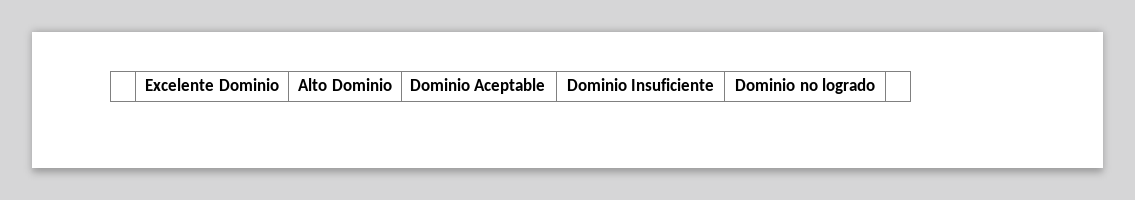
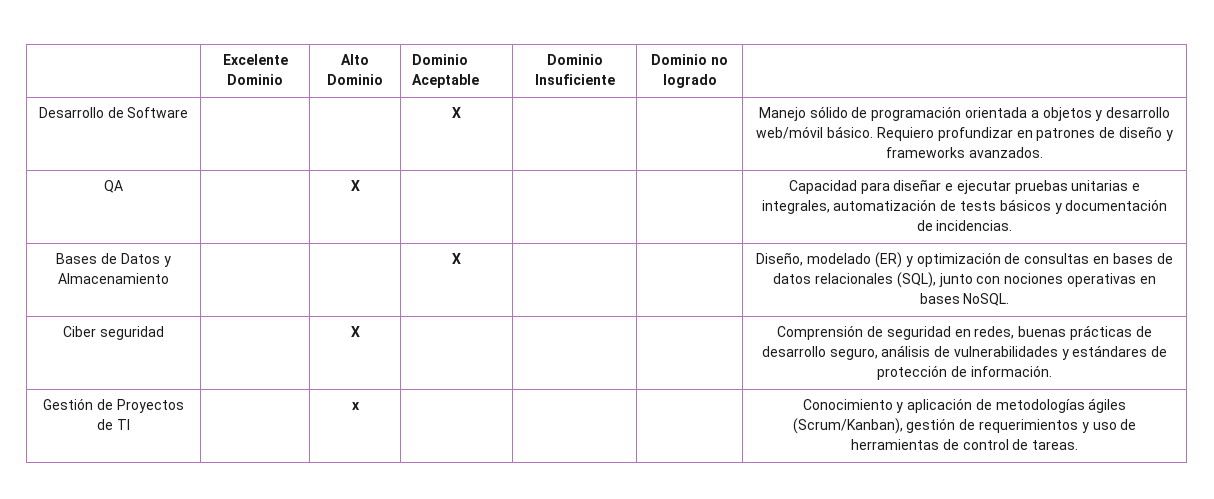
+ Desarrollo de Software | | | X | | | Manejo sólido de programación orientada a objetos y desarrollo web/móvil básico. Requiero profundizar en patrones de diseño y frameworks avanzados.
+ QA | | X | | | | Capacidad para diseñar e ejecutar pruebas unitarias e integrales, automatización de tests básicos y documentación de incidencias.
+ Bases de Datos y Almacenamiento | | | X | | | Diseño, modelado (ER) y optimización de consultas en bases de datos relacionales (SQL), junto con nociones operativas en bases NoSQL.
+ Ciber seguridad | | X | | | | Comprensión de seguridad en redes, buenas prácticas de desarrollo seguro, análisis de vulnerabilidades y estándares de protección de información.
+ Gestión de Proyectos de TI | | x | | | | Conocimiento y aplicación de metodologías ágiles (Scrum/Kanban), gestión de requerimientos y uso de herramientas de control de tareas.

